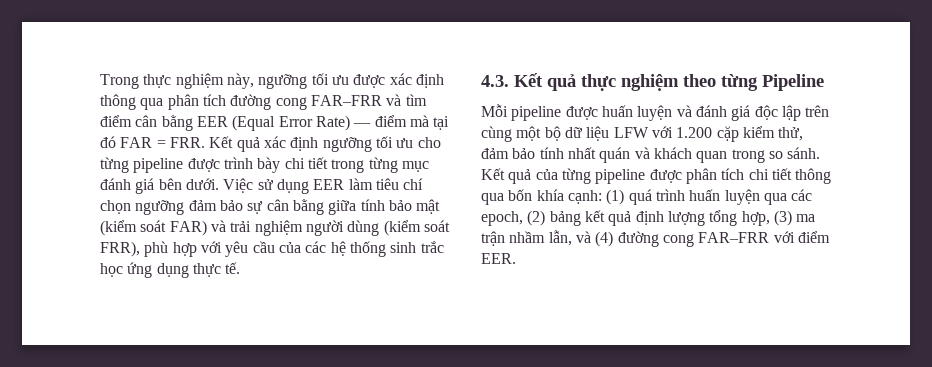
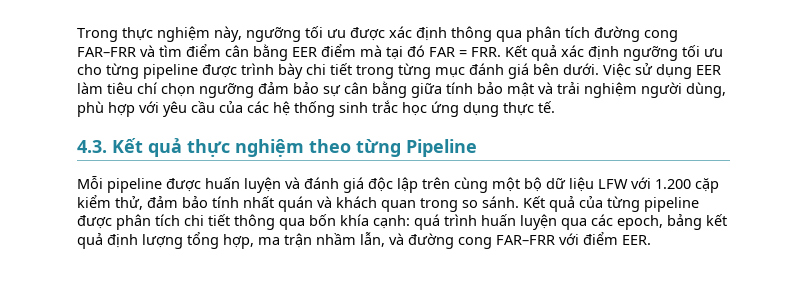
- Trong thực nghiệm này, ngưỡng tối ưu được xác định thông qua phân tích đường cong FAR–FRR và tìm điểm cân bằng EER (Equal Error Rate) — điểm mà tại đó FAR = FRR. Kết quả xác định ngưỡng tối ưu cho từng pipeline được trình bày chi tiết trong từng mục đánh giá bên dưới.
+ Trong thực nghiệm này, ngưỡng tối ưu được xác định thông qua phân tích đường cong FAR–FRR và tìm điểm cân bằng EER điểm mà tại đó FAR = FRR. Kết quả xác định ngưỡng tối ưu cho từng pipeline được trình bày chi tiết trong từng mục đánh giá bên dưới.
- Việc sử dụng EER làm tiêu chí chọn ngưỡng đảm bảo sự cân bằng giữa tính bảo mật (kiểm soát FAR) và trải nghiệm người dùng (kiểm soát FRR), phù hợp với yêu cầu của các hệ thống sinh trắc học ứng dụng thực tế.
+ Việc sử dụng EER làm tiêu chí chọn ngưỡng đảm bảo sự cân bằng giữa tính bảo mật và trải nghiệm người dùng, phù hợp với yêu cầu của các hệ thống sinh trắc học ứng dụng thực tế.
- Kết quả của từng pipeline được phân tích chi tiết thông qua bốn khía cạnh: (1) quá trình huấn luyện qua các epoch, (2) bảng kết quả định lượng tổng hợp, (3) ma trận nhầm lẫn, và (4) đường cong FAR–FRR với điểm EER.
+ Kết quả của từng pipeline được phân tích chi tiết thông qua bốn khía cạnh: quá trình huấn luyện qua các epoch, bảng kết quả định lượng tổng hợp, ma trận nhầm lẫn, và đường cong FAR–FRR với điểm EER.

